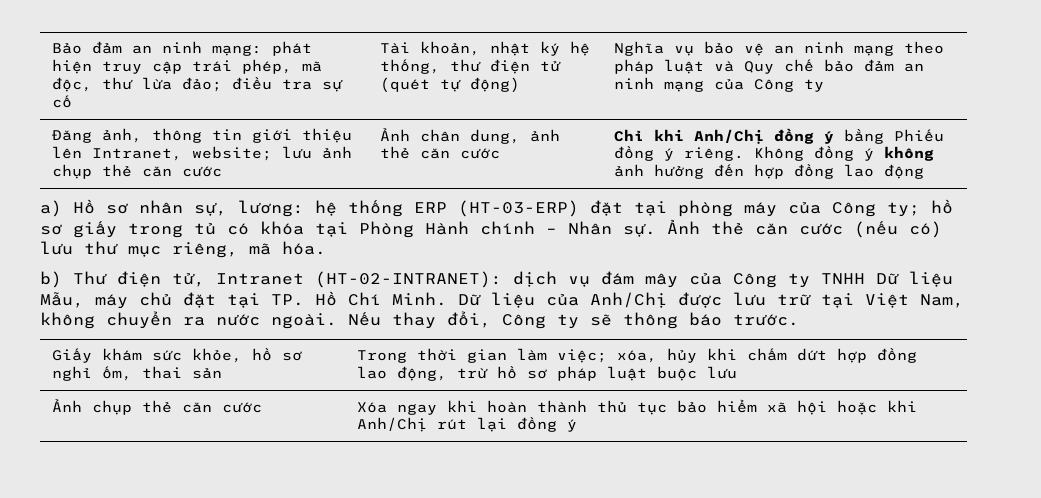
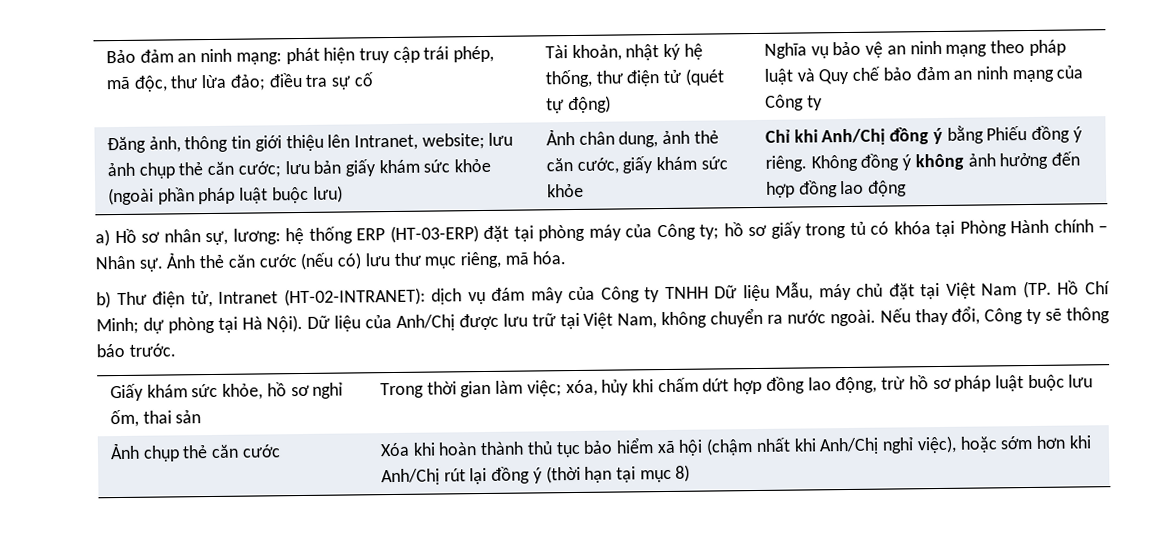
- Đăng ảnh, thông tin giới thiệu lên Intranet, website; lưu ảnh chụp thẻ căn cước
+ Đăng ảnh, thông tin giới thiệu lên Intranet, website; lưu ảnh chụp thẻ căn cước; lưu bản giấy khám sức khỏe (ngoài phần pháp luật buộc lưu)
- Ảnh chân dung, ảnh thẻ căn cước
+ Ảnh chân dung, ảnh thẻ căn cước, giấy khám sức khỏe
- b) Thư điện tử, Intranet (HT-02-INTRANET): dịch vụ đám mây của Công ty TNHH Dữ liệu Mẫu, máy chủ đặt tại TP. Hồ Chí Minh.
+ b) Thư điện tử, Intranet (HT-02-INTRANET): dịch vụ đám mây của Công ty TNHH Dữ liệu Mẫu, máy chủ đặt tại Việt Nam (TP. Hồ Chí Minh; dự phòng tại Hà Nội).
- Ảnh chụp thẻ căn cước | Xóa ngay khi hoàn thành thủ tục bảo hiểm xã hội hoặc khi Anh/Chị rút lại đồng ý
+ Ảnh chụp thẻ căn cước | Xóa khi hoàn thành thủ tục bảo hiểm xã hội (chậm nhất khi Anh/Chị nghỉ việc), hoặc sớm hơn khi Anh/Chị rút lại đồng ý (thời hạn tại mục 8)

